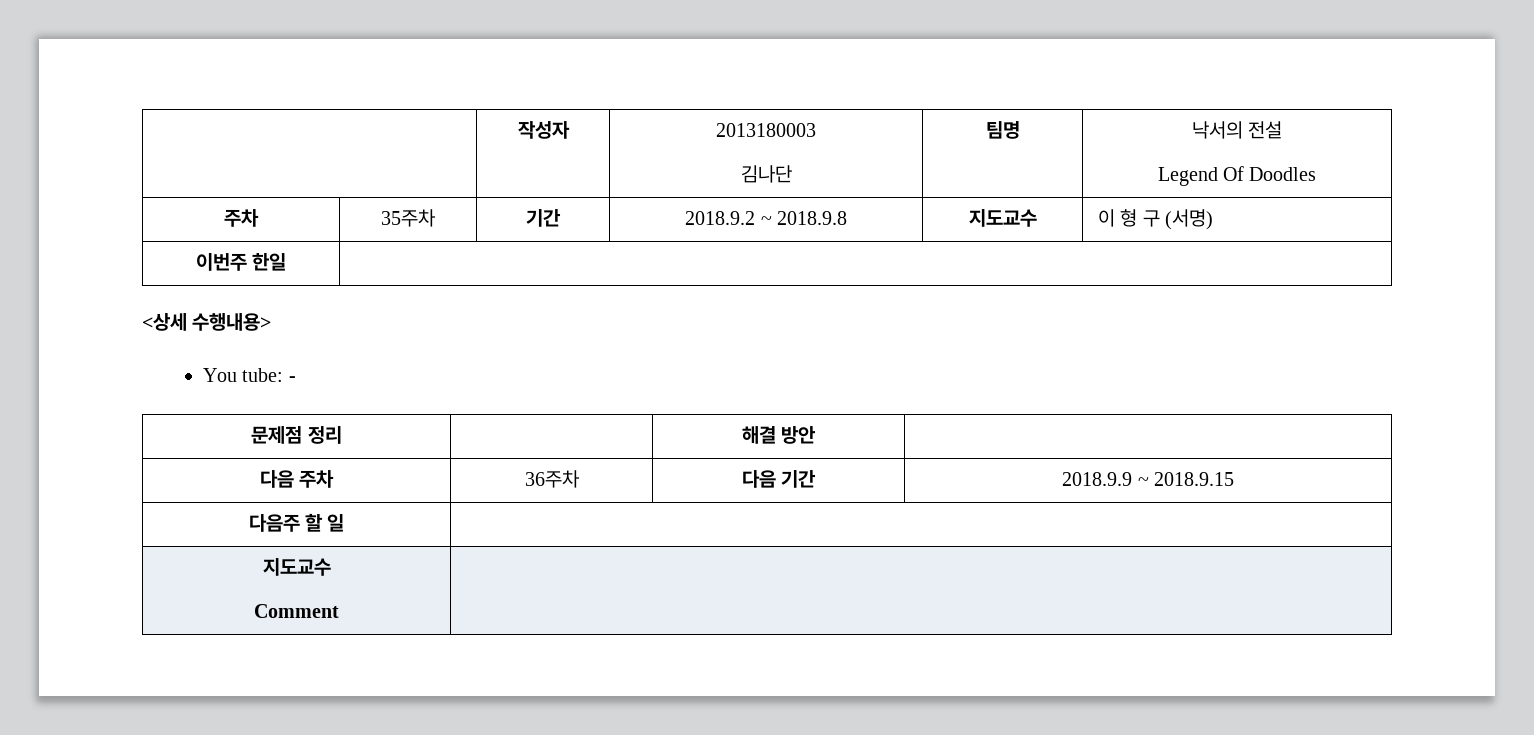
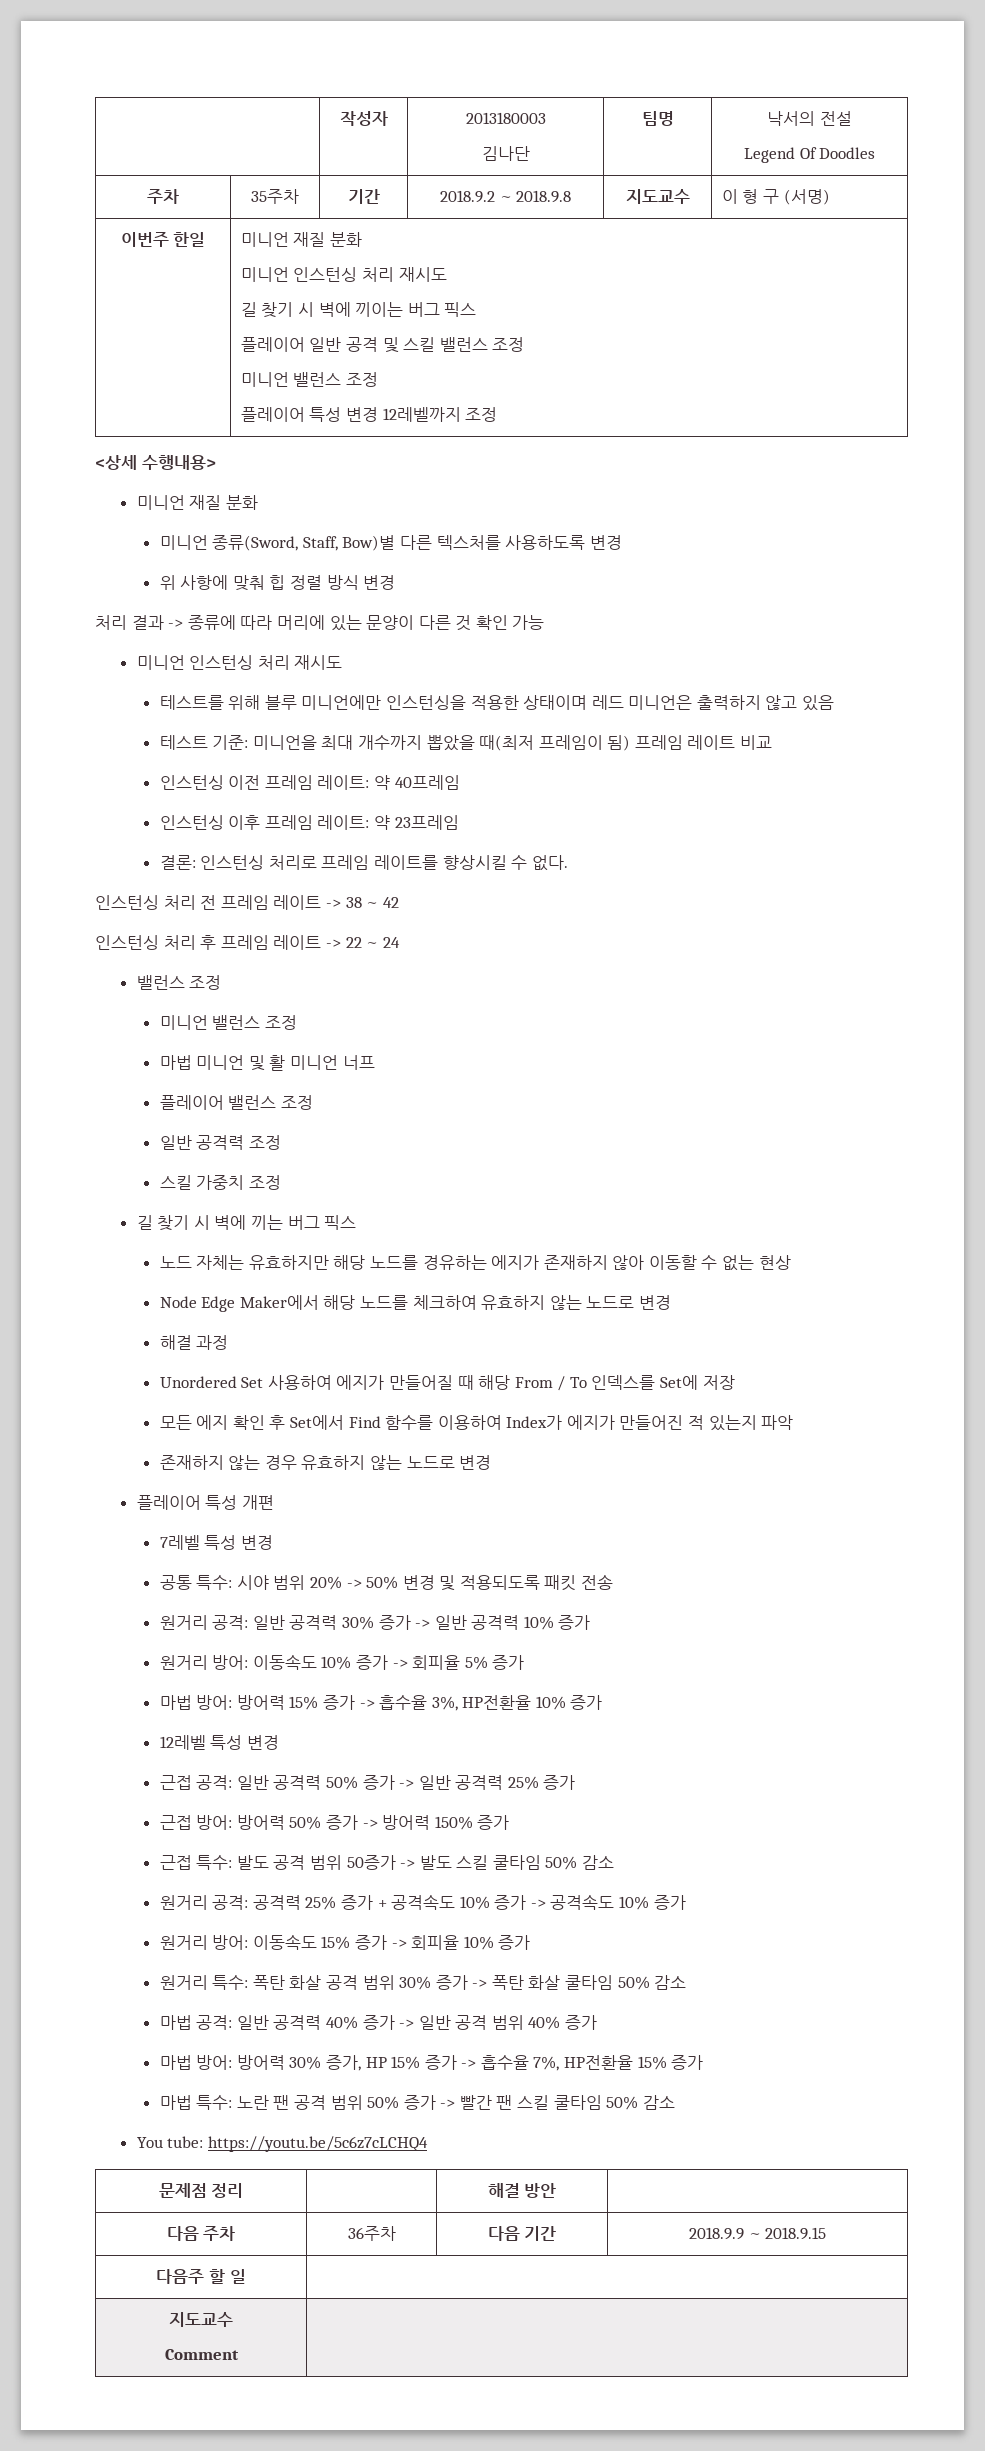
- 이번주 한일 |
+ 이번주 한일 | 미니언 재질 분화
+ 미니언 인스턴싱 처리 재시도
+ 길 찾기 시 벽에 끼이는 버그 픽스
+ 플레이어 일반 공격 및 스킬 밸런스 조정
+ 미니언 밸런스 조정
+ 플레이어 특성 변경 12레벨까지 조정
  <상세 수행내용>
+ 미니언 재질 분화
+ 미니언 종류(Sword, Staff, Bow)별 다른 텍스처를 사용하도록 변경
+ 위 사항에 맞춰 힙 정렬 방식 변경
+ 처리 결과 -> 종류에 따라 머리에 있는 문양이 다른 것 확인 가능
+ 미니언 인스턴싱 처리 재시도
+ 테스트를 위해 블루 미니언에만 인스턴싱을 적용한 상태이며 레드 미니언은 출력하지 않고 있음
+ 테스트 기준: 미니언을 최대 개수까지 뽑았을 때(최저 프레임이 됨) 프레임 레이트 비교
+ 인스턴싱 이전 프레임 레이트: 약 40프레임
+ 인스턴싱 이후 프레임 레이트: 약 23프레임
+ 결론: 인스턴싱 처리로 프레임 레이트를 향상시킬 수 없다.
+ 인스턴싱 처리 전 프레임 레이트 -> 38 ~ 42
+ 인스턴싱 처리 후 프레임 레이트 -> 22 ~ 24
+ 밸런스 조정
+ 미니언 밸런스 조정
+ 마법 미니언 및 활 미니언 너프
+ 플레이어 밸런스 조정
+ 일반 공격력 조정
+ 스킬 가중치 조정
+ 길 찾기 시 벽에 끼는 버그 픽스
+ 노드 자체는 유효하지만 해당 노드를 경유하는 에지가 존재하지 않아 이동할 수 없는 현상
+ Node Edge Maker에서 해당 노드를 체크하여 유효하지 않는 노드로 변경
+ 해결 과정
+ Unordered Set 사용하여 에지가 만들어질 때 해당 From / To 인덱스를 Set에 저장
+ 모든 에지 확인 후 Set에서 Find 함수를 이용하여 Index가 에지가 만들어진 적 있는지 파악
+ 존재하지 않는 경우 유효하지 않는 노드로 변경
+ 플레이어 특성 개편
+ 7레벨 특성 변경
+ 공통 특수: 시야 범위 20% -> 50% 변경 및 적용되도록 패킷 전송
+ 원거리 공격: 일반 공격력 30% 증가 -> 일반 공격력 10% 증가
+ 원거리 방어: 이동속도 10% 증가 -> 회피율 5% 증가
+ 마법 방어: 방어력 15% 증가 -> 흡수율 3%, HP전환율 10% 증가
+ 12레벨 특성 변경
+ 근접 공격: 일반 공격력 50% 증가 -> 일반 공격력 25% 증가
+ 근접 방어: 방어력 50% 증가 -> 방어력 150% 증가
+ 근접 특수: 발도 공격 범위 50증가 -> 발도 스킬 쿨타임 50% 감소
+ 원거리 공격: 공격력 25% 증가 + 공격속도 10% 증가 -> 공격속도 10% 증가
+ 원거리 방어: 이동속도 15% 증가 -> 회피율 10% 증가
+ 원거리 특수: 폭탄 화살 공격 범위 30% 증가 -> 폭탄 화살 쿨타임 50% 감소
+ 마법 공격: 일반 공격력 40% 증가 -> 일반 공격 범위 40% 증가
+ 마법 방어: 방어력 30% 증가, HP 15% 증가 -> 흡수율 7%, HP전환율 15% 증가
+ 마법 특수: 노란 팬 공격 범위 50% 증가 -> 빨간 팬 스킬 쿨타임 50% 감소
- You tube: -
+ You tube: https://youtu.be/5c6z7cLCHQ4

